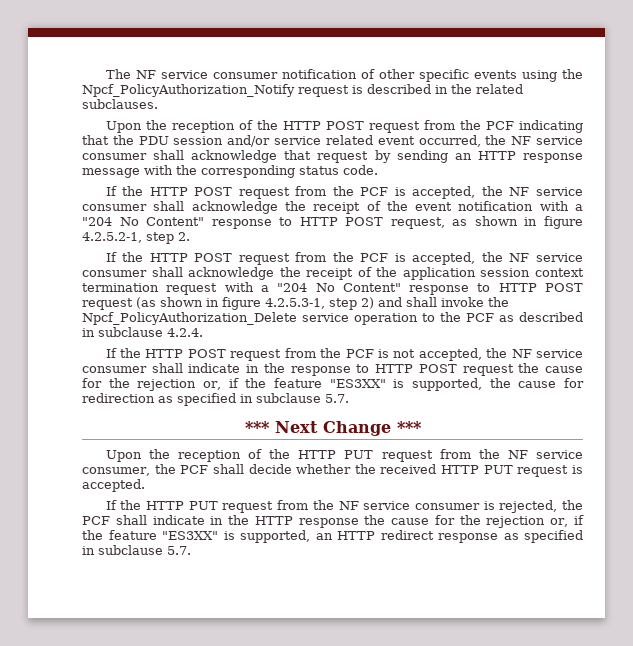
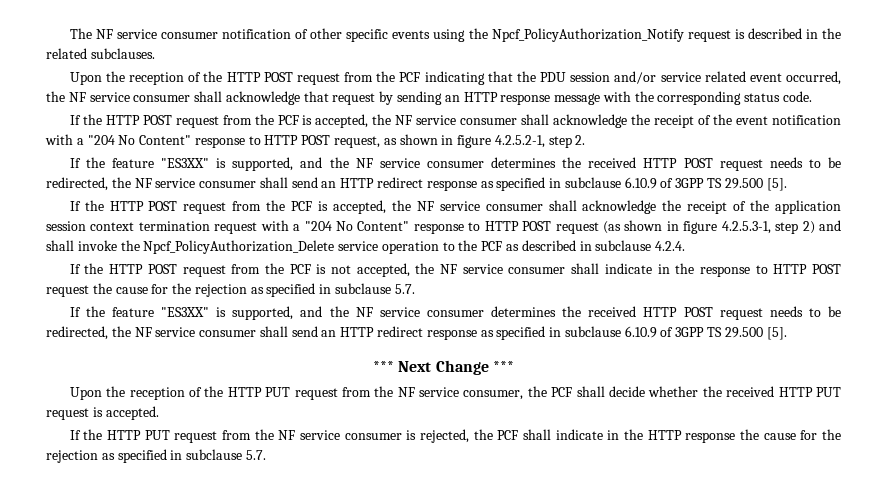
  If the HTTP POST request from the PCF is accepted, the NF service consumer shall acknowledge the receipt of the event notification with a "204 No Content" response to HTTP POST request, as shown in figure 4.2.5.2-1, step 2.
+ If the feature "ES3XX" is supported, and the NF service consumer determines the received HTTP POST request needs to be redirected, the NF service consumer shall send an HTTP redirect response as specified in subclause 6.10.9 of 3GPP TS 29.500 [5].
- If the HTTP POST request from the PCF is not accepted, the NF service consumer shall indicate in the response to HTTP POST request the cause for the rejection or, if the feature "ES3XX" is supported, the cause for redirection as specified in subclause 5.7.
+ If the HTTP POST request from the PCF is not accepted, the NF service consumer shall indicate in the response to HTTP POST request the cause for the rejection as specified in subclause 5.7.
+ If the feature "ES3XX" is supported, and the NF service consumer determines the received HTTP POST request needs to be redirected, the NF service consumer shall send an HTTP redirect response as specified in subclause 6.10.9 of 3GPP TS 29.500 [5].
- If the HTTP PUT request from the NF service consumer is rejected, the PCF shall indicate in the HTTP response the cause for the rejection or, if the feature "ES3XX" is supported, an HTTP redirect response as specified in subclause 5.7.
+ If the HTTP PUT request from the NF service consumer is rejected, the PCF shall indicate in the HTTP response the cause for the rejection as specified in subclause 5.7.

